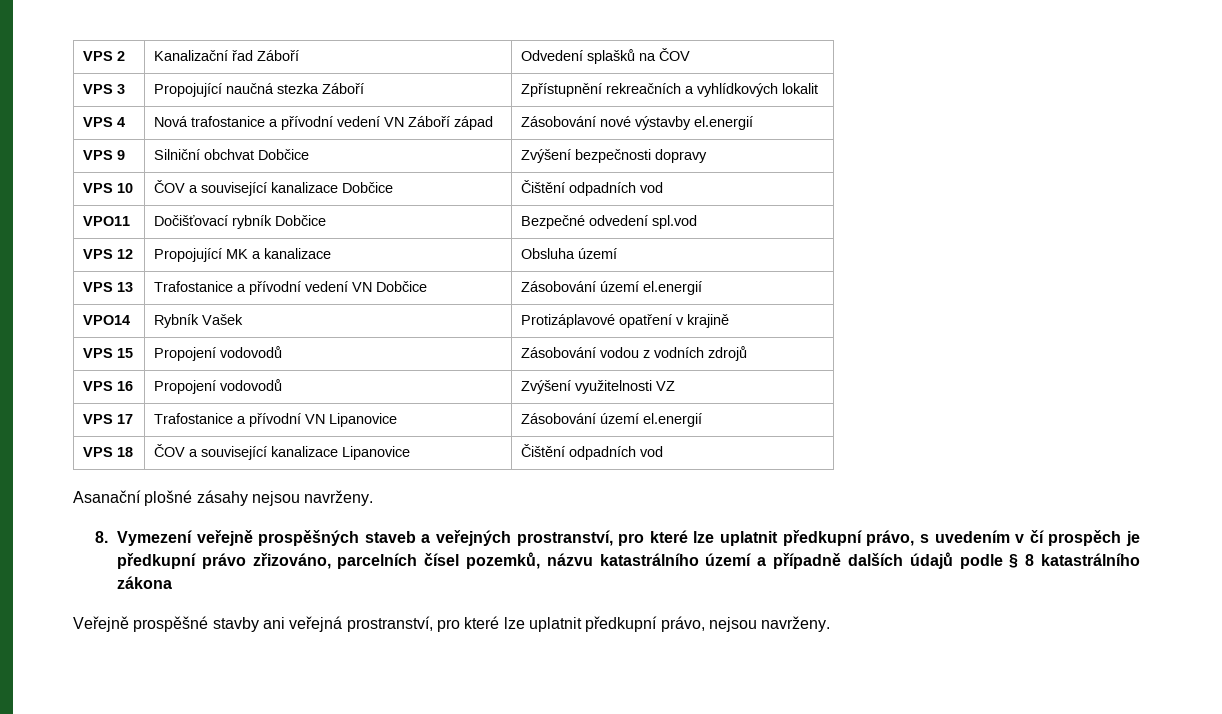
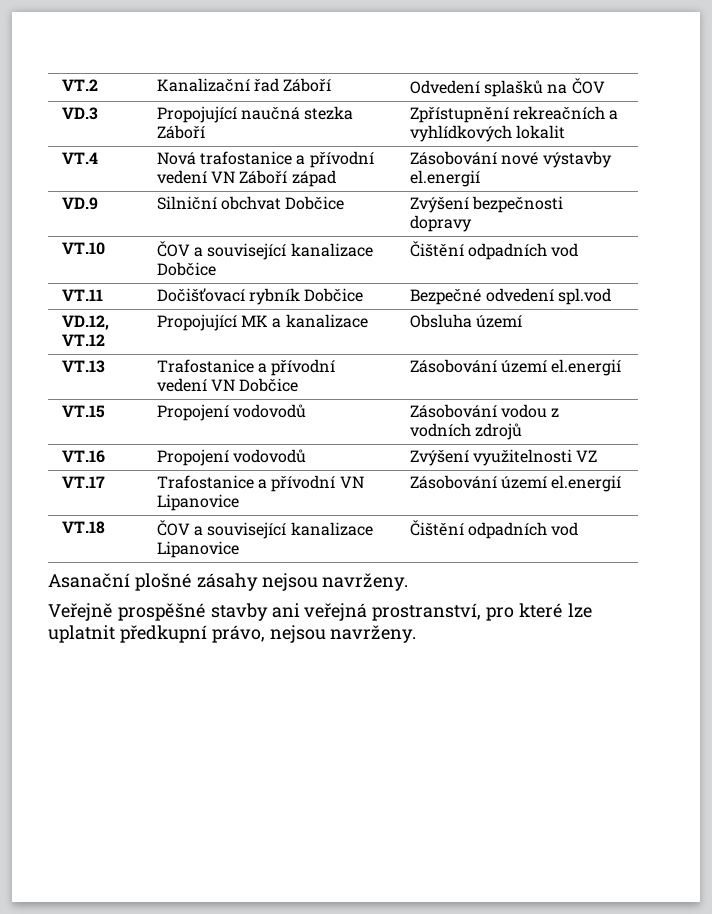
- VPS 2 | Kanalizační řad Záboří | Odvedení splašků na ČOV
+ VT.2 | Kanalizační řad Záboří | Odvedení splašků na ČOV
- VPS 3 | Propojující naučná stezka Záboří | Zpřístupnění rekreačních a vyhlídkových lokalit
+ VD.3 | Propojující naučná stezka Záboří | Zpřístupnění rekreačních a vyhlídkových lokalit
- VPS 4 | Nová trafostanice a přívodní vedení VN Záboří západ | Zásobování nové výstavby el.energií
+ VT.4 | Nová trafostanice a přívodní vedení VN Záboří západ | Zásobování nové výstavby el.energií
- VPS 9 | Silniční obchvat Dobčice | Zvýšení bezpečnosti dopravy
+ VD.9 | Silniční obchvat Dobčice | Zvýšení bezpečnosti dopravy
- VPS 10 | ČOV a související kanalizace Dobčice | Čištění odpadních vod
+ VT.10 | ČOV a související kanalizace Dobčice | Čištění odpadních vod
- VPO11 | Dočišťovací rybník Dobčice | Bezpečné odvedení spl.vod
+ VT.11 | Dočišťovací rybník Dobčice | Bezpečné odvedení spl.vod
- VPS 12 | Propojující MK a kanalizace | Obsluha území
+ VD.12, VT.12 | Propojující MK a kanalizace | Obsluha území
- VPS 13 | Trafostanice a přívodní vedení VN Dobčice | Zásobování území el.energií
+ VT.13 | Trafostanice a přívodní vedení VN Dobčice | Zásobování území el.energií
- VPO14 | Rybník Vašek | Protizáplavové opatření v krajině
- VPS 15 | Propojení vodovodů | Zásobování vodou z vodních zdrojů
+ VT.15 | Propojení vodovodů | Zásobování vodou z vodních zdrojů
- VPS 16 | Propojení vodovodů | Zvýšení využitelnosti VZ
+ VT.16 | Propojení vodovodů | Zvýšení využitelnosti VZ
- VPS 17 | Trafostanice a přívodní VN Lipanovice | Zásobování území el.energií
+ VT.17 | Trafostanice a přívodní VN Lipanovice | Zásobování území el.energií
- VPS 18 | ČOV a související kanalizace Lipanovice | Čištění odpadních vod
+ VT.18 | ČOV a související kanalizace Lipanovice | Čištění odpadních vod
- 8. Vymezení veřejně prospěšných staveb a veřejných prostranství, pro které lze uplatnit předkupní právo, s uvedením v čí prospěch je předkupní právo zřizováno, parcelních čísel pozemků, názvu katastrálního území a případně dalších údajů podle § 8 katastrálního zákona

